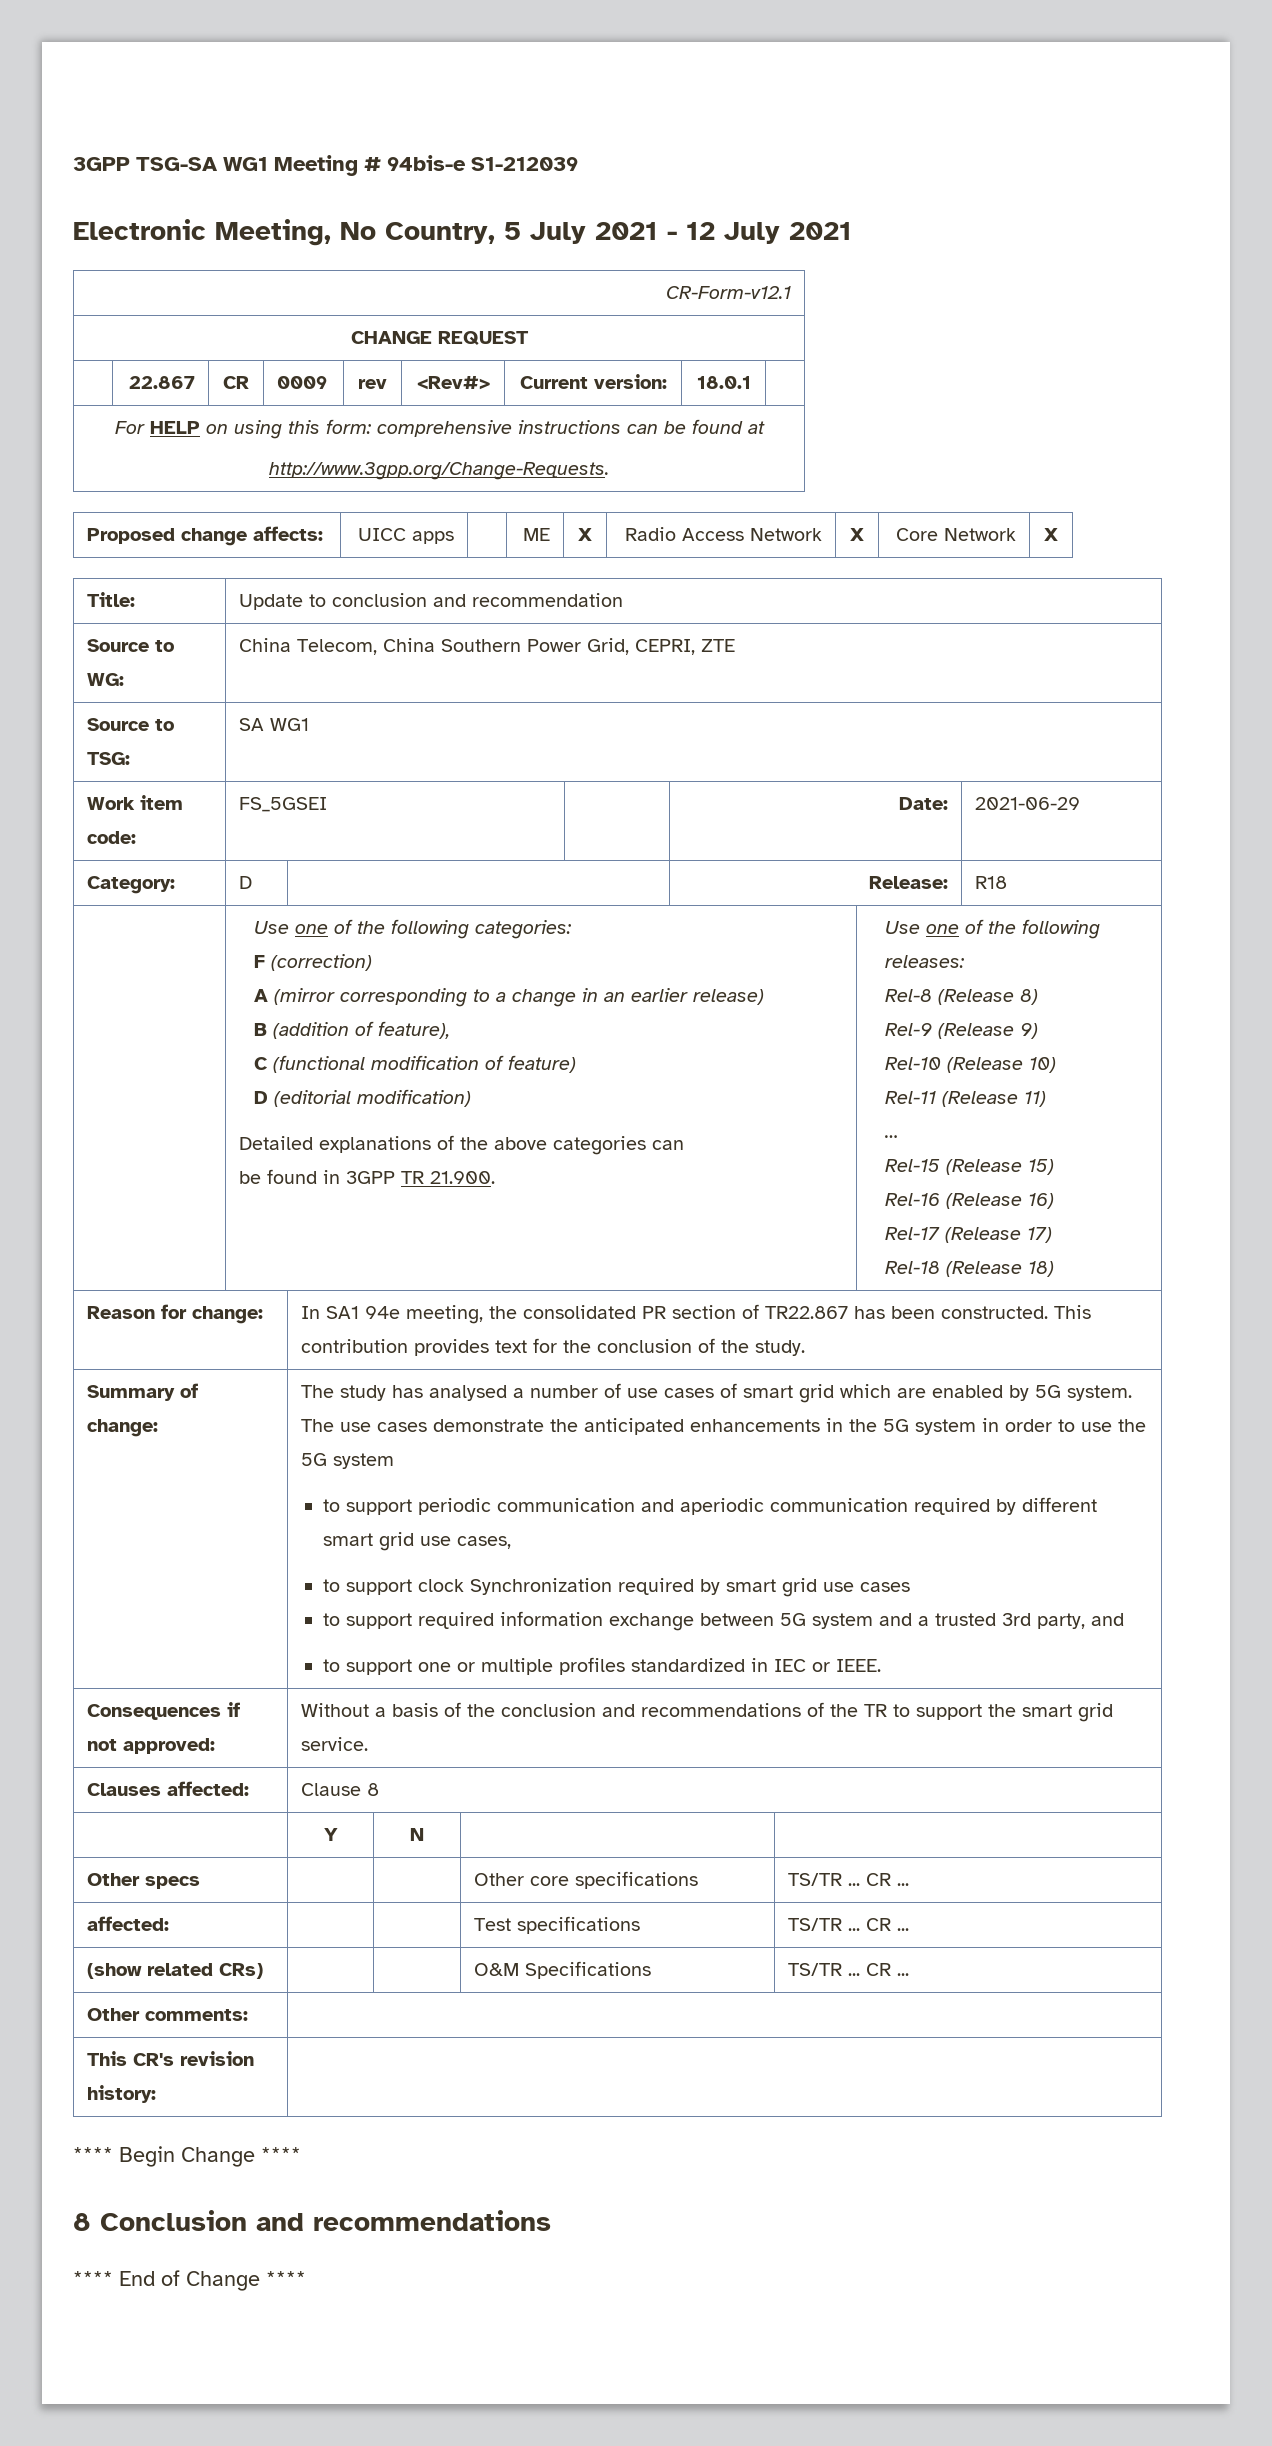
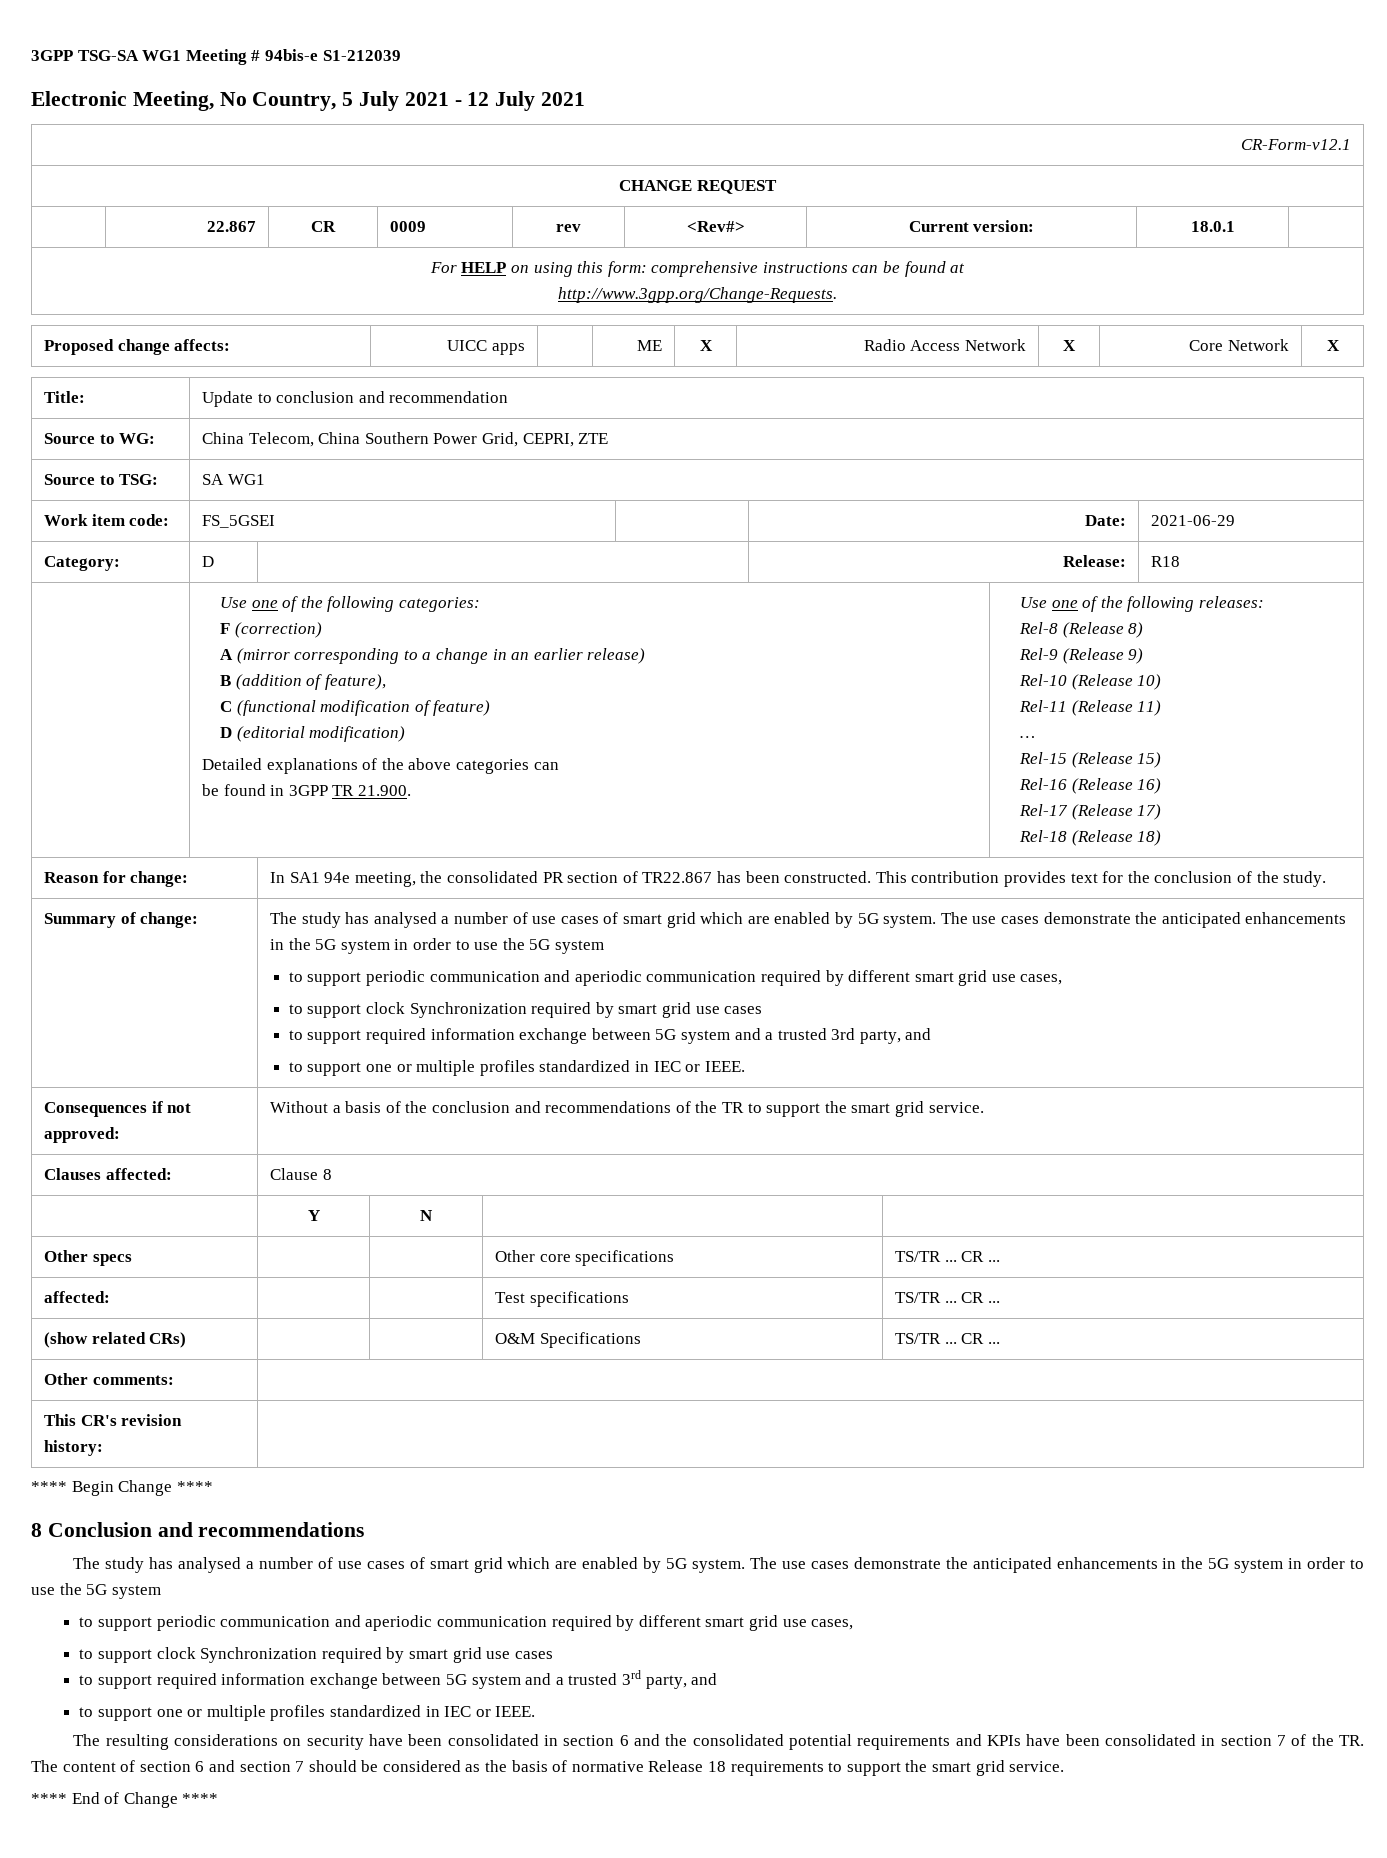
  8 Conclusion and recommendations
+ The study has analysed a number of use cases of smart grid which are enabled by 5G system. The use cases demonstrate the anticipated enhancements in the 5G system in order to use the 5G system
+ to support periodic communication and aperiodic communication required by different smart grid use cases,
+ to support clock Synchronization required by smart grid use cases
+ to support required information exchange between 5G system and a trusted 3rd party, and
+ to support one or multiple profiles standardized in IEC or IEEE.
+ The resulting considerations on security have been consolidated in section 6 and the consolidated potential requirements and KPIs have been consolidated in section 7 of the TR. The content of section 6 and section 7 should be considered as the basis of normative Release 18 requirements to support the smart grid service.

